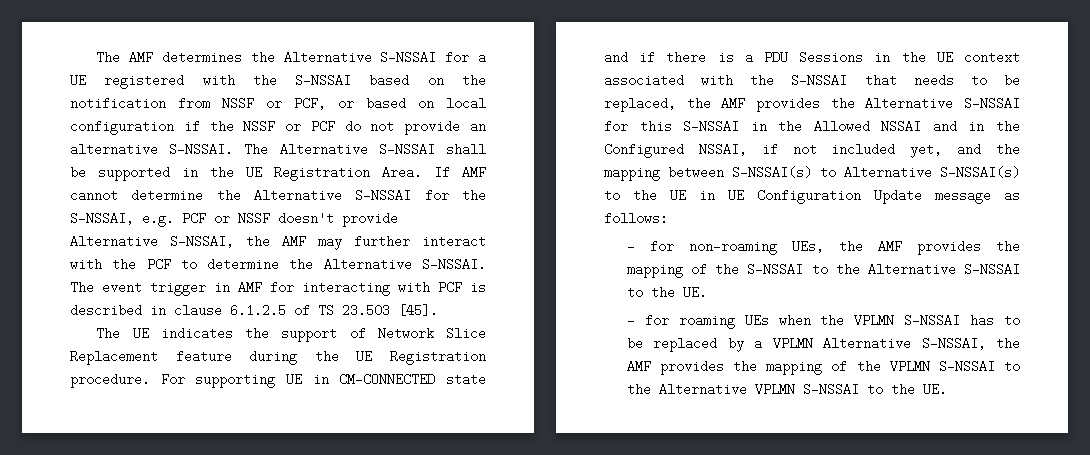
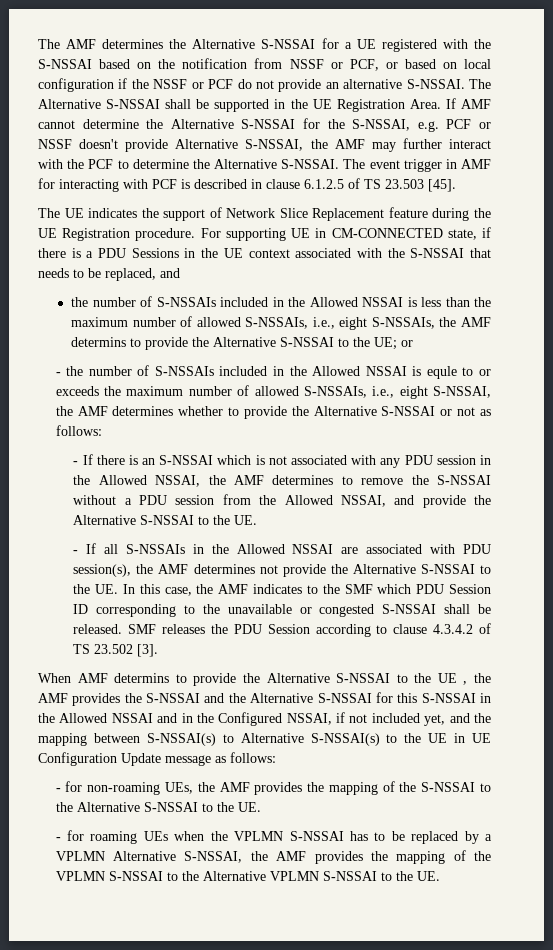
- For supporting UE in CM-CONNECTED state and if there is a PDU Sessions in the UE context associated with the S-NSSAI that needs to be replaced, the AMF provides the Alternative S-NSSAI for this S-NSSAI in the Allowed NSSAI and in the Configured NSSAI, if not included yet, and the mapping between S-NSSAI(s) to Alternative S-NSSAI(s) to the UE in UE Configuration Update message as follows:
+ For supporting UE in CM-CONNECTED state, if there is a PDU Sessions in the UE context associated with the S-NSSAI that needs to be replaced, and
+ the number of S-NSSAIs included in the Allowed NSSAI is less than the maximum number of allowed S-NSSAIs, i.e., eight S-NSSAIs, the AMF determins to provide the Alternative S-NSSAI to the UE; or
+ - the number of S-NSSAIs included in the Allowed NSSAI is equle to or exceeds the maximum number of allowed S-NSSAIs, i.e., eight S-NSSAI, the AMF determines whether to provide the Alternative S-NSSAI or not as follows:
+ - If there is an S-NSSAI which is not associated with any PDU session in the Allowed NSSAI, the AMF determines to remove the S-NSSAI without a PDU session from the Allowed NSSAI, and provide the Alternative S-NSSAI to the UE.
+ - If all S-NSSAIs in the Allowed NSSAI are associated with PDU session(s), the AMF determines not provide the Alternative S-NSSAI to the UE. In this case, the AMF indicates to the SMF which PDU Session ID corresponding to the unavailable or congested S-NSSAI shall be released. SMF releases the PDU Session according to clause 4.3.4.2 of TS 23.502 [3].
+ When AMF determins to provide the Alternative S-NSSAI to the UE , the AMF provides the S-NSSAI and the Alternative S-NSSAI for this S-NSSAI in the Allowed NSSAI and in the Configured NSSAI, if not included yet, and the mapping between S-NSSAI(s) to Alternative S-NSSAI(s) to the UE in UE Configuration Update message as follows:

